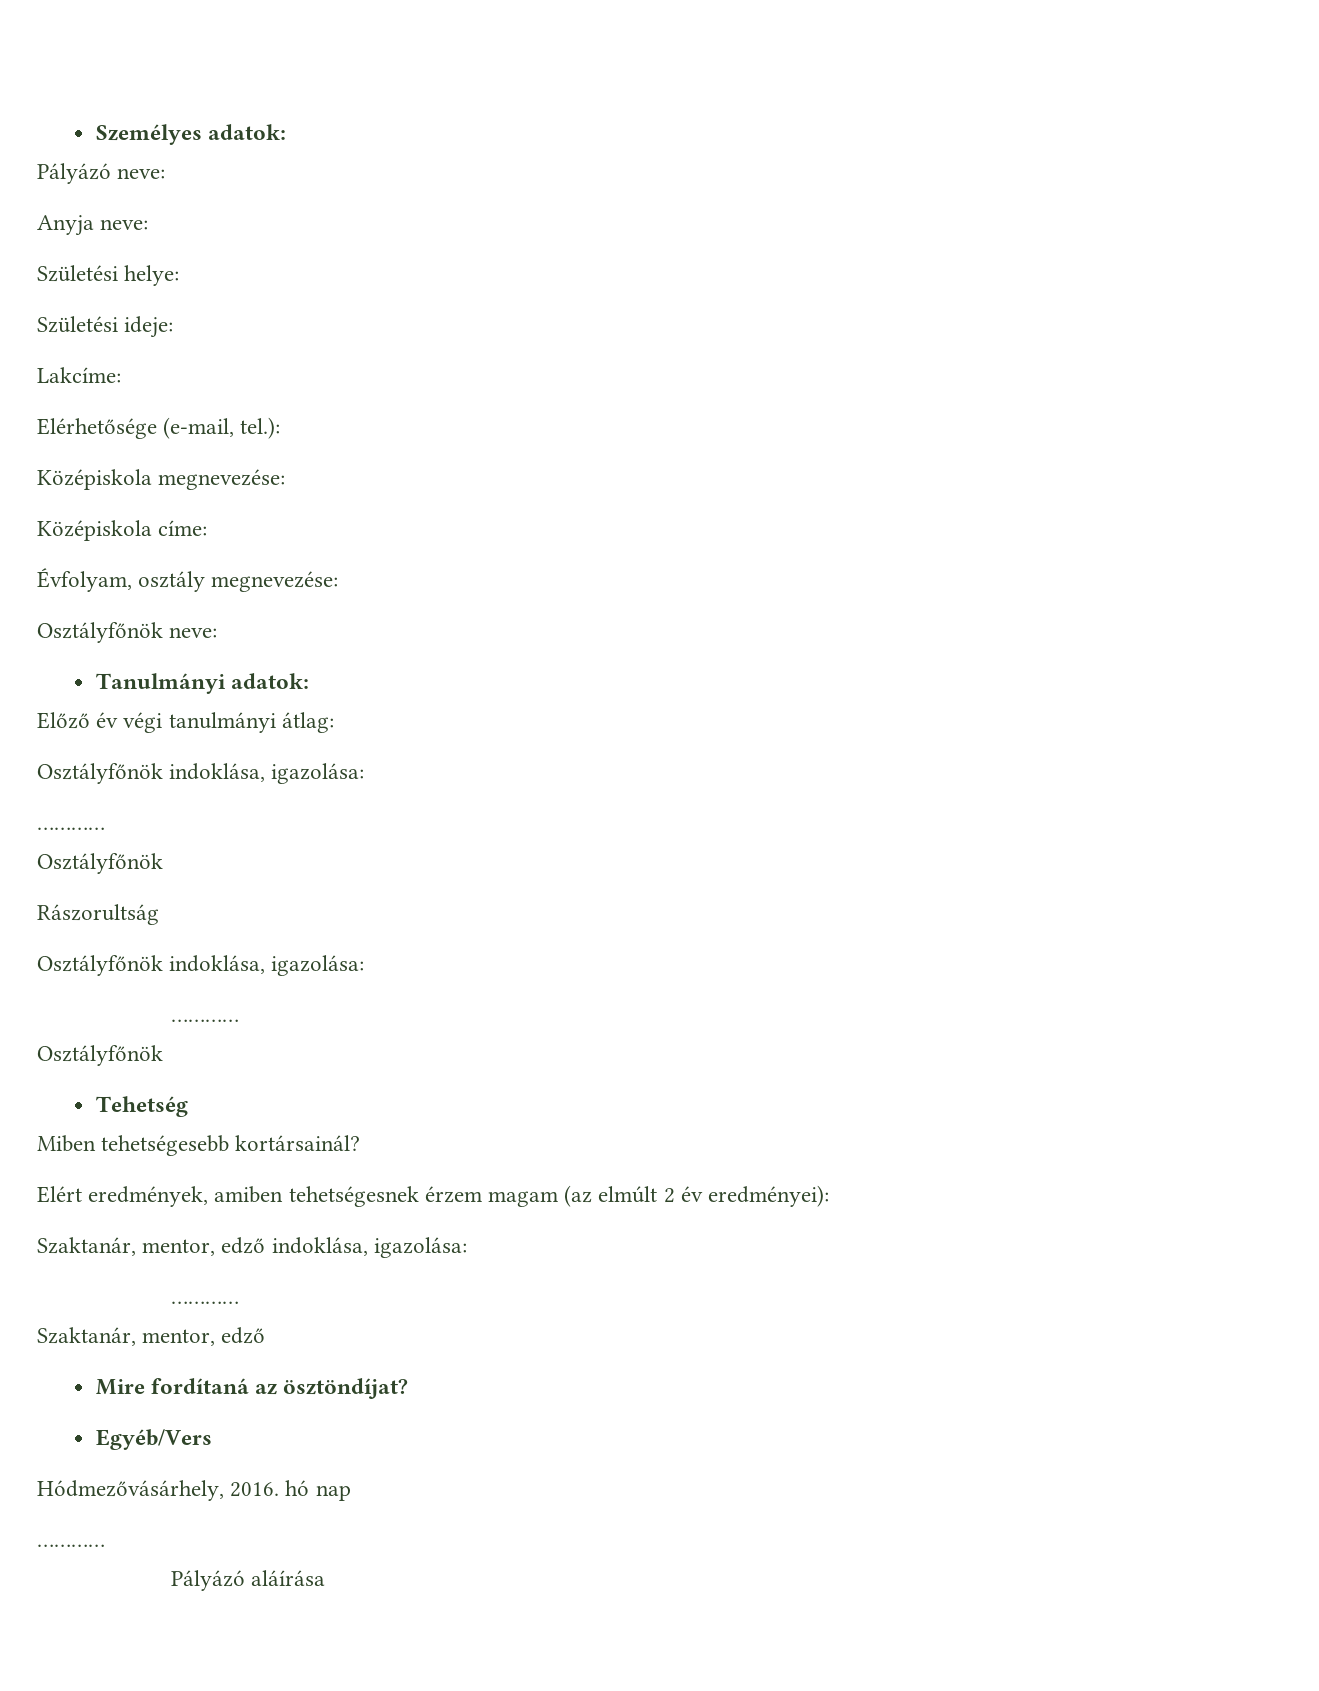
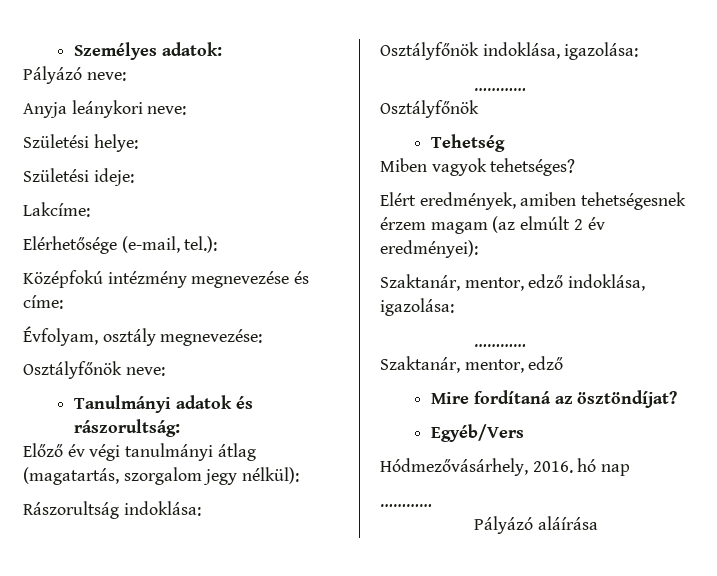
- Anyja neve:
+ Anyja leánykori neve:
- Középiskola megnevezése:
- Középiskola címe:
+ Középfokú intézmény megnevezése és címe:
- Tanulmányi adatok:
+ Tanulmányi adatok és rászorultság:
- Előző év végi tanulmányi átlag:
- Osztályfőnök indoklása, igazolása:
- …………
- Osztályfőnök
+ Előző év végi tanulmányi átlag (magatartás, szorgalom jegy nélkül):
- Rászorultság
+ Rászorultság indoklása:
- Miben tehetségesebb kortársainál?
+ Miben vagyok tehetséges?

